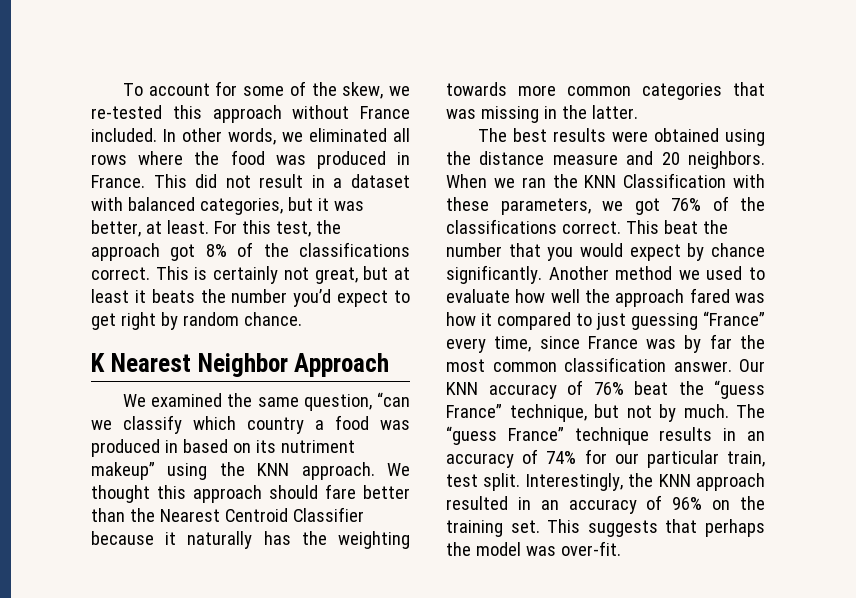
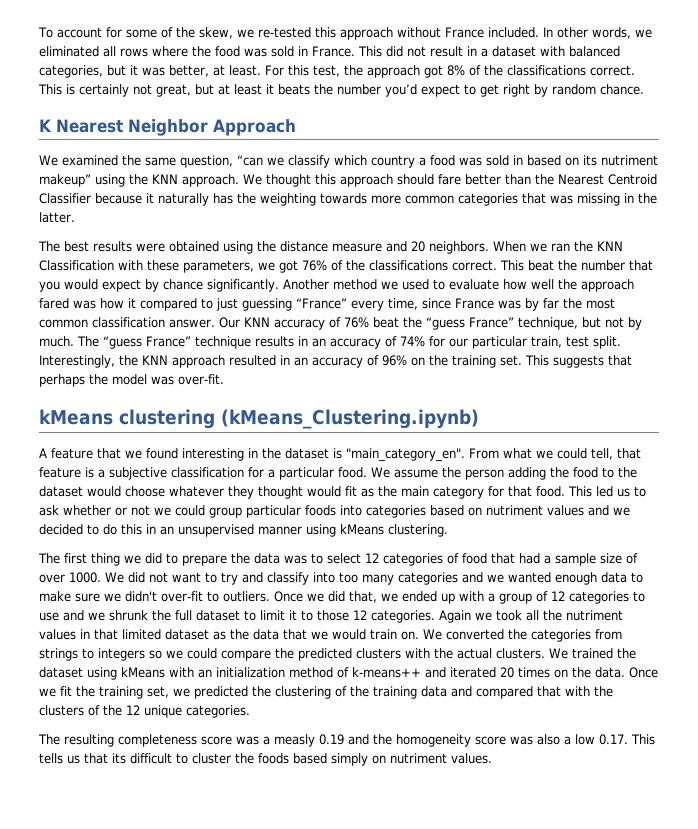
- In other words, we eliminated all rows where the food was produced in France.
+ In other words, we eliminated all rows where the food was sold in France.
- We examined the same question, “can we classify which country a food was produced in based on its nutriment makeup” using the KNN approach.
+ We examined the same question, “can we classify which country a food was sold in based on its nutriment makeup” using the KNN approach.
+ kMeans clustering (kMeans_Clustering.ipynb)
+ A feature that we found interesting in the dataset is "main_category_en". From what we could tell, that feature is a subjective classification for a particular food. We assume the person adding the food to the dataset would choose whatever they thought would fit as the main category for that food. This led us to ask whether or not we could group particular foods into categories based on nutriment values and we decided to do this in an unsupervised manner using kMeans clustering.
+ The first thing we did to prepare the data was to select 12 categories of food that had a sample size of over 1000. We did not want to try and classify into too many categories and we wanted enough data to make sure we didn't over-fit to outliers. Once we did that, we ended up with a group of 12 categories to use and we shrunk the full dataset to limit it to those 12 categories. Again we took all the nutriment values in that limited dataset as the data that we would train on. We converted the categories from strings to integers so we could compare the predicted clusters with the actual clusters. We trained the dataset using kMeans with an initialization method of k-means++ and iterated 20 times on the data. Once we fit the training set, we predicted the clustering of the training data and compared that with the clusters of the 12 unique categories.
+ The resulting completeness score was a measly 0.19 and the homogeneity score was also a low 0.17. This tells us that its difficult to cluster the foods based simply on nutriment values.

